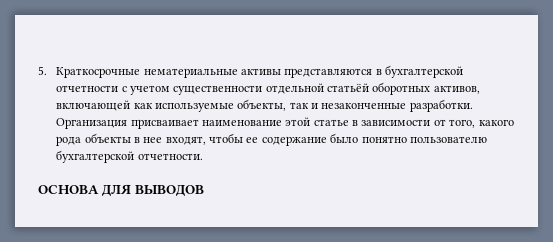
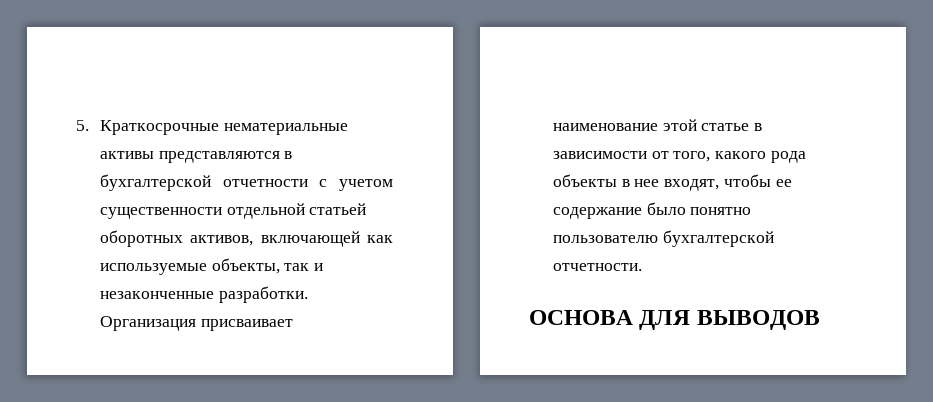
- 5. Краткосрочные нематериальные активы представляются в бухгалтерской отчетности с учетом существенности отдельной статьёй оборотных активов, включающей как используемые объекты, так и незаконченные разработки.
+ 5. Краткосрочные нематериальные активы представляются в бухгалтерской отчетности с учетом существенности отдельной статьей оборотных активов, включающей как используемые объекты, так и незаконченные разработки.

